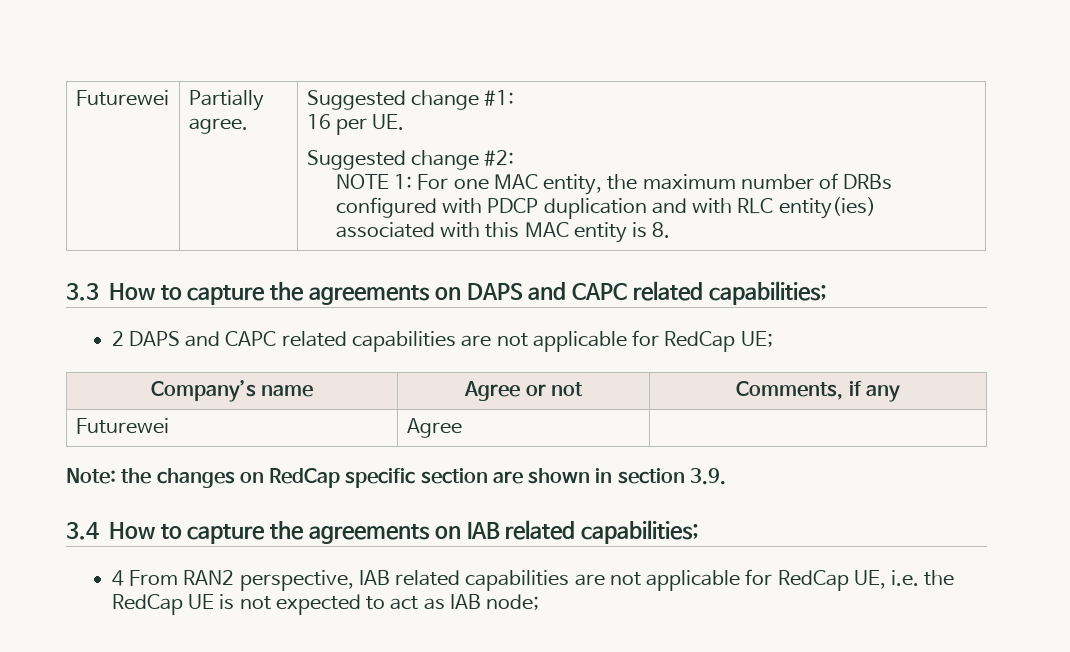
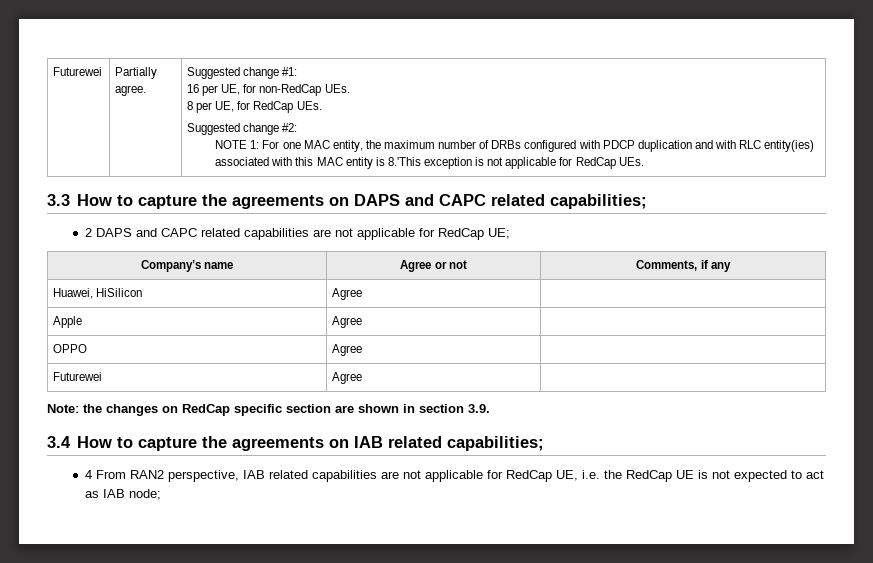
- 16 per UE.
+ 16 per UE, for non-RedCap UEs.
+ 8 per UE, for RedCap UEs.
- NOTE 1: For one MAC entity, the maximum number of DRBs configured with PDCP duplication and with RLC entity(ies) associated with this MAC entity is 8.
+ NOTE 1: For one MAC entity, the maximum number of DRBs configured with PDCP duplication and with RLC entity(ies) associated with this MAC entity is 8.'This exception is not applicable for RedCap UEs.
+ Huawei, HiSilicon | Agree |
+ Apple | Agree |
+ OPPO | Agree |

